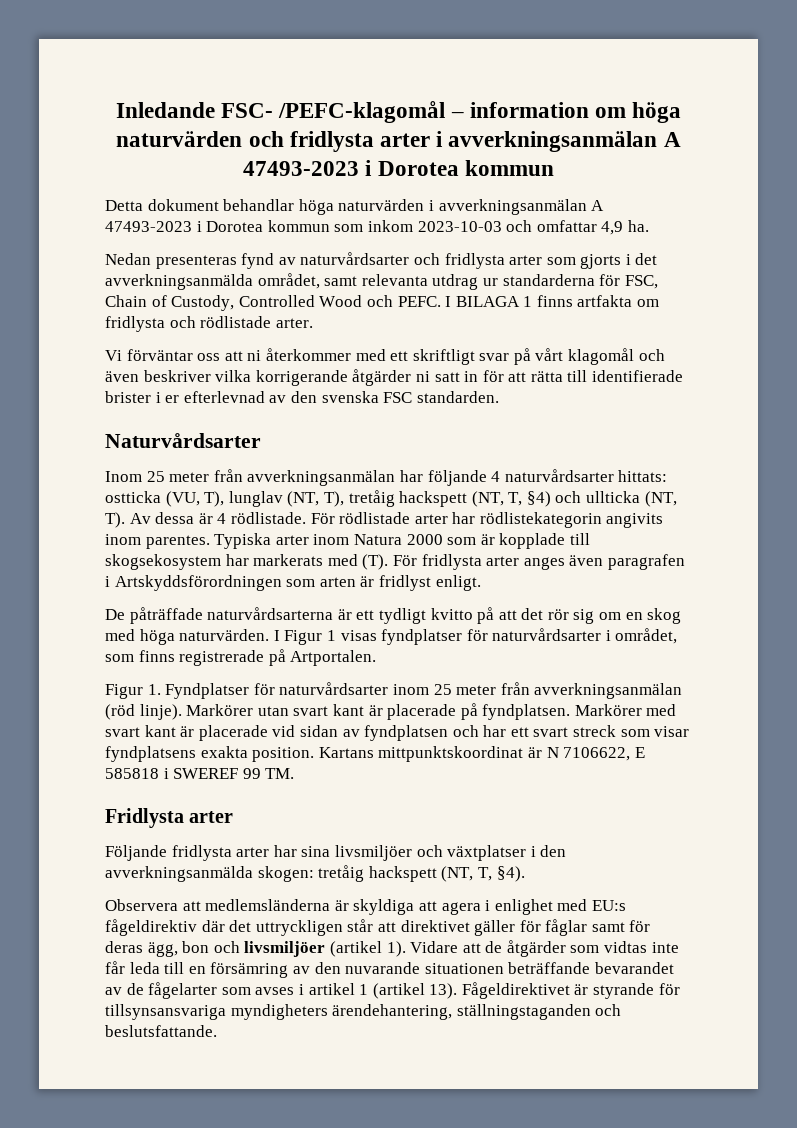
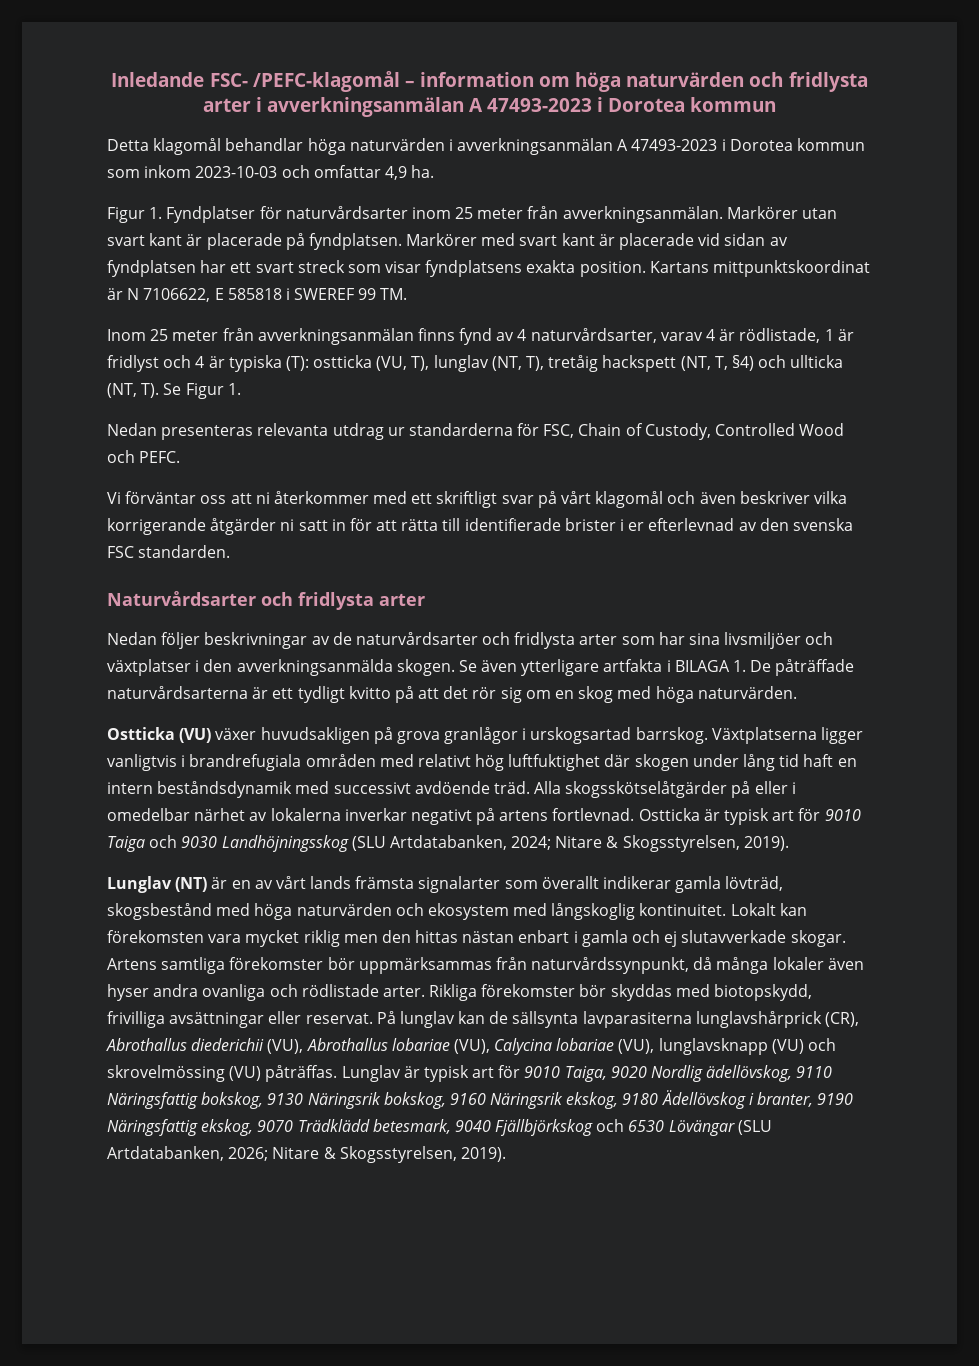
- Detta dokument behandlar höga naturvärden i avverkningsanmälan A 47493-2023 i Dorotea kommun som inkom 2023-10-03 och omfattar 4,9 ha.
+ Detta klagomål behandlar höga naturvärden i avverkningsanmälan A 47493-2023 i Dorotea kommun som inkom 2023-10-03 och omfattar 4,9 ha.
- Nedan presenteras fynd av naturvårdsarter och fridlysta arter som gjorts i det avverkningsanmälda området, samt relevanta utdrag ur standarderna för FSC, Chain of Custody, Controlled Wood och PEFC. I BILAGA 1 finns artfakta om fridlysta och rödlistade arter.
+ Figur 1. Fyndplatser för naturvårdsarter inom 25 meter från avverkningsanmälan. Markörer utan svart kant är placerade på fyndplatsen. Markörer med svart kant är placerade vid sidan av fyndplatsen har ett svart streck som visar fyndplatsens exakta position. Kartans mittpunktskoordinat är N 7106622, E 585818 i SWEREF 99 TM.
+ Inom 25 meter från avverkningsanmälan finns fynd av 4 naturvårdsarter, varav 4 är rödlistade, 1 är fridlyst och 4 är typiska (T): ostticka (VU, T), lunglav (NT, T), tretåig hackspett (NT, T, §4) och ullticka (NT, T). Se Figur 1.
+ Nedan presenteras relevanta utdrag ur standarderna för FSC, Chain of Custody, Controlled Wood och PEFC.
- Naturvårdsarter
- Inom 25 meter från avverkningsanmälan har följande 4 naturvårdsarter hittats: ostticka (VU, T), lunglav (NT, T), tretåig hackspett (NT, T, §4) och ullticka (NT, T). Av dessa är 4 rödlistade. För rödlistade arter har rödlistekategorin angivits inom parentes. Typiska arter inom Natura 2000 som är kopplade till skogsekosystem har markerats med (T). För fridlysta arter anges även paragrafen i Artskyddsförordningen som arten är fridlyst enligt.
- De påträffade naturvårdsarterna är ett tydligt kvitto på att det rör sig om en skog med höga naturvärden. I Figur 1 visas fyndplatser för naturvårdsarter i området, som finns registrerade på Artportalen.
- Figur 1. Fyndplatser för naturvårdsarter inom 25 meter från avverkningsanmälan (röd linje). Markörer utan svart kant är placerade på fyndplatsen. Markörer med svart kant är placerade vid sidan av fyndplatsen och har ett svart streck som visar fyndplatsens exakta position. Kartans mittpunktskoordinat är N 7106622, E 585818 i SWEREF 99 TM.
- Fridlysta arter
- Följande fridlysta arter har sina livsmiljöer och växtplatser i den avverkningsanmälda skogen: tretåig hackspett (NT, T, §4).
- Observera att medlemsländerna är skyldiga att agera i enlighet med EU:s fågeldirektiv där det uttryckligen står att direktivet gäller för fåglar samt för deras ägg, bon och livsmiljöer (artikel 1). Vidare att de åtgärder som vidtas inte får leda till en försämring av den nuvarande situationen beträffande bevarandet av de fågelarter som avses i artikel 1 (artikel 13). Fågeldirektivet är styrande för tillsynsansvariga myndigheters ärendehantering, ställningstaganden och beslutsfattande.
+ Naturvårdsarter och fridlysta arter
+ Nedan följer beskrivningar av de naturvårdsarter och fridlysta arter som har sina livsmiljöer och växtplatser i den avverkningsanmälda skogen. Se även ytterligare artfakta i BILAGA 1. De påträffade naturvårdsarterna är ett tydligt kvitto på att det rör sig om en skog med höga naturvärden.
+ Ostticka (VU) växer huvudsakligen på grova granlågor i urskogsartad barrskog. Växtplatserna ligger vanligtvis i brandrefugiala områden med relativt hög luftfuktighet där skogen under lång tid haft en intern beståndsdynamik med successivt avdöende träd. Alla skogsskötselåtgärder på eller i omedelbar närhet av lokalerna inverkar negativt på artens fortlevnad. Ostticka är typisk art för 9010 Taiga och 9030 Landhöjningsskog (SLU Artdatabanken, 2024; Nitare & Skogsstyrelsen, 2019).
+ Lunglav (NT) är en av vårt lands främsta signalarter som överallt indikerar gamla lövträd, skogsbestånd med höga naturvärden och ekosystem med långskoglig kontinuitet. Lokalt kan förekomsten vara mycket riklig men den hittas nästan enbart i gamla och ej slutavverkade skogar. Artens samtliga förekomster bör uppmärksammas från naturvårdssynpunkt, då många lokaler även hyser andra ovanliga och rödlistade arter. Rikliga förekomster bör skyddas med biotopskydd, frivilliga avsättningar eller reservat. På lunglav kan de sällsynta lavparasiterna lunglavshårprick (CR), Abrothallus diederichii (VU), Abrothallus lobariae (VU), Calycina lobariae (VU), lunglavsknapp (VU) och skrovelmössing (VU) påträffas. Lunglav är typisk art för 9010 Taiga, 9020 Nordlig ädellövskog, 9110 Näringsfattig bokskog, 9130 Näringsrik bokskog, 9160 Näringsrik ekskog, 9180 Ädellövskog i branter, 9190 Näringsfattig ekskog, 9070 Trädklädd betesmark, 9040 Fjällbjörkskog och 6530 Lövängar (SLU Artdatabanken, 2026; Nitare & Skogsstyrelsen, 2019).

